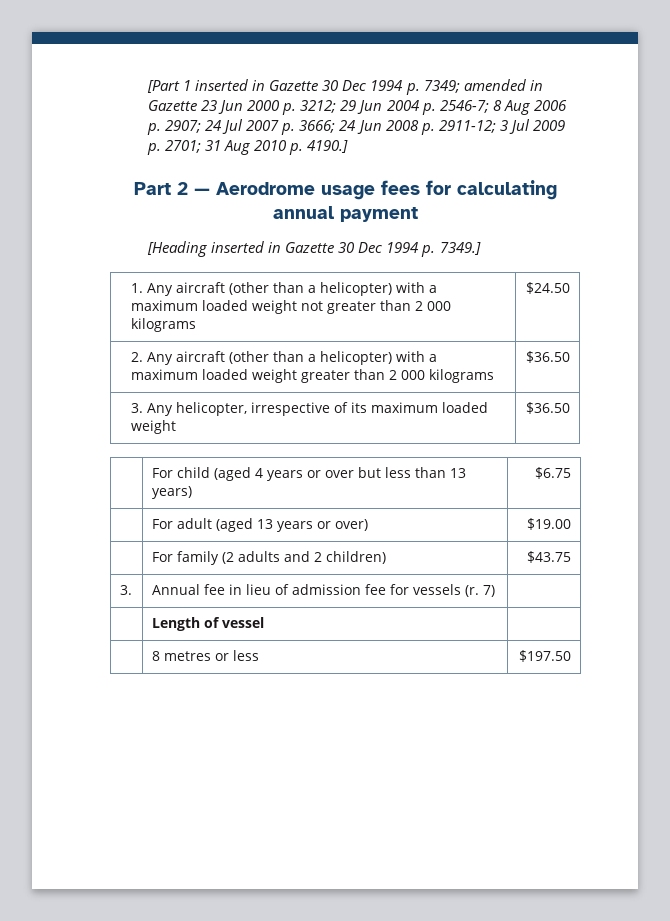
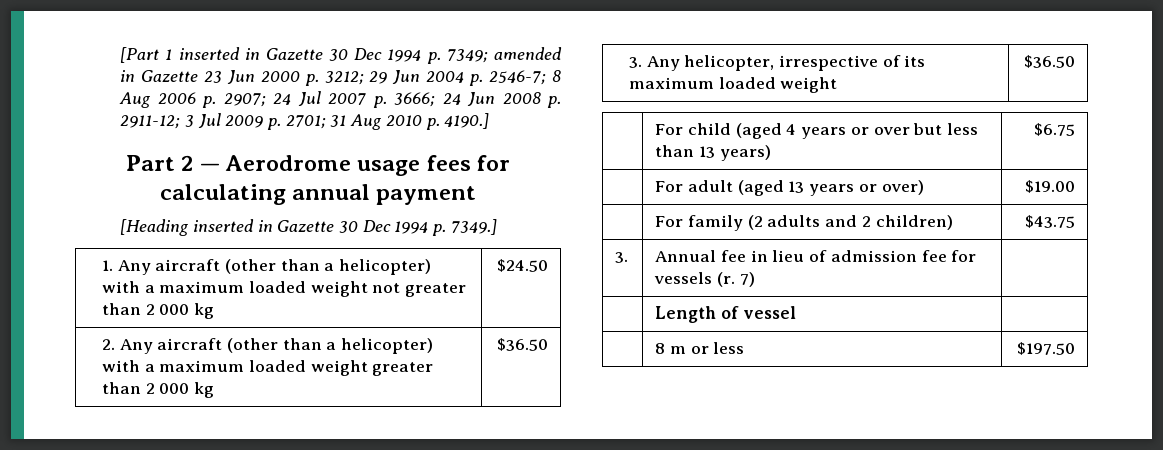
- 1. Any aircraft (other than a helicopter) with a maximum loaded weight not greater than 2 000 kilograms | $24.50
+ 1. Any aircraft (other than a helicopter) with a maximum loaded weight not greater than 2 000 kg | $24.50
- 2. Any aircraft (other than a helicopter) with a maximum loaded weight greater than 2 000 kilograms | $36.50
+ 2. Any aircraft (other than a helicopter) with a maximum loaded weight greater than 2 000 kg | $36.50
- | 8 metres or less | $197.50
+ | 8 m or less | $197.50

